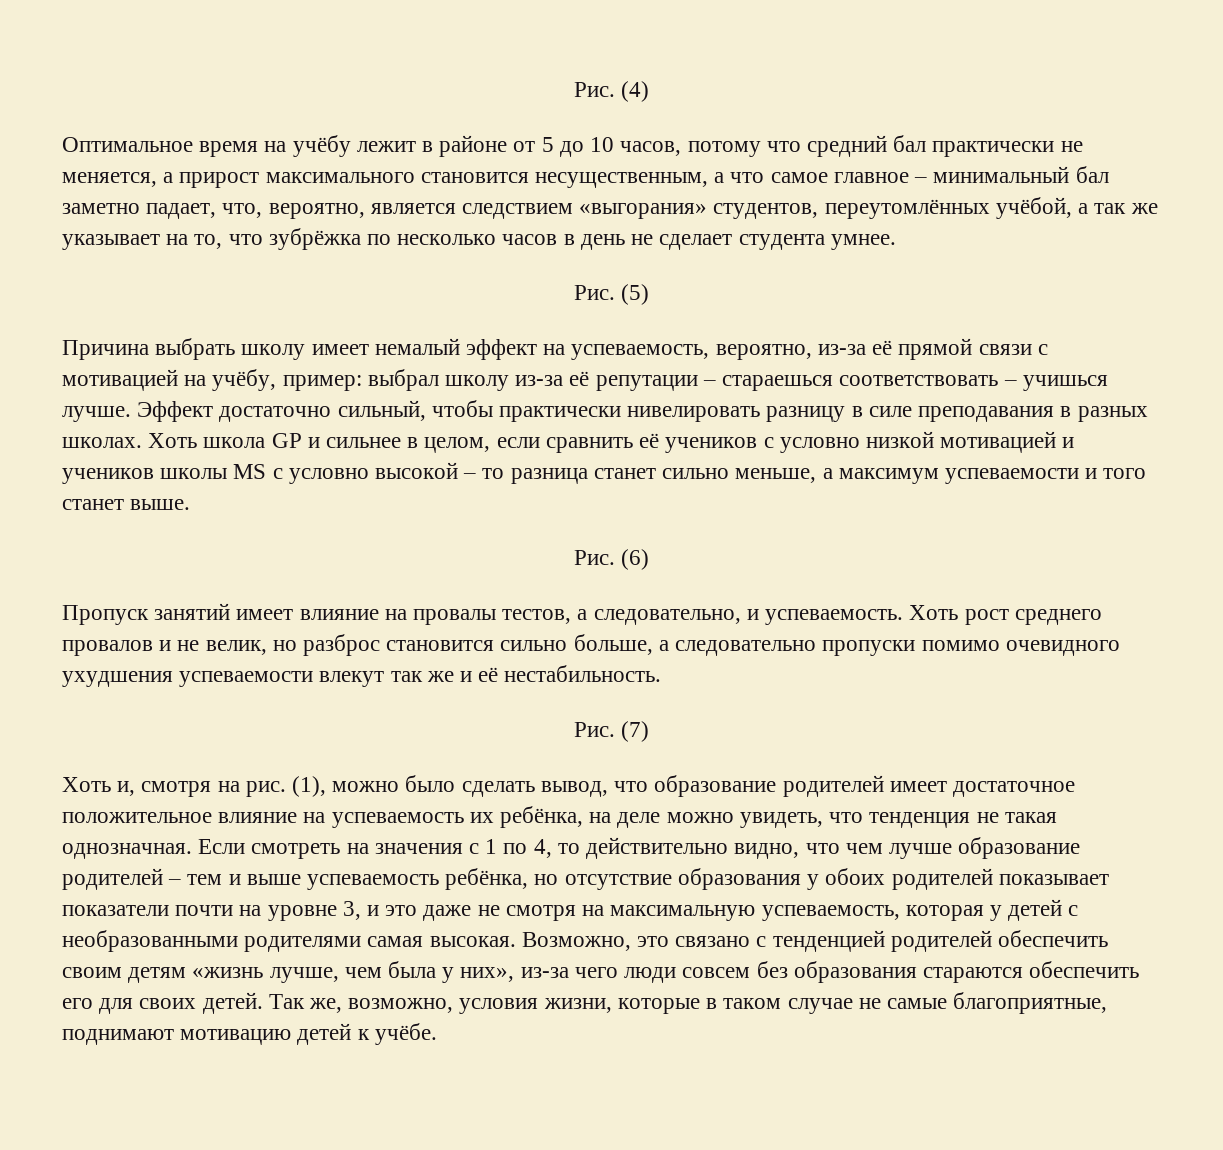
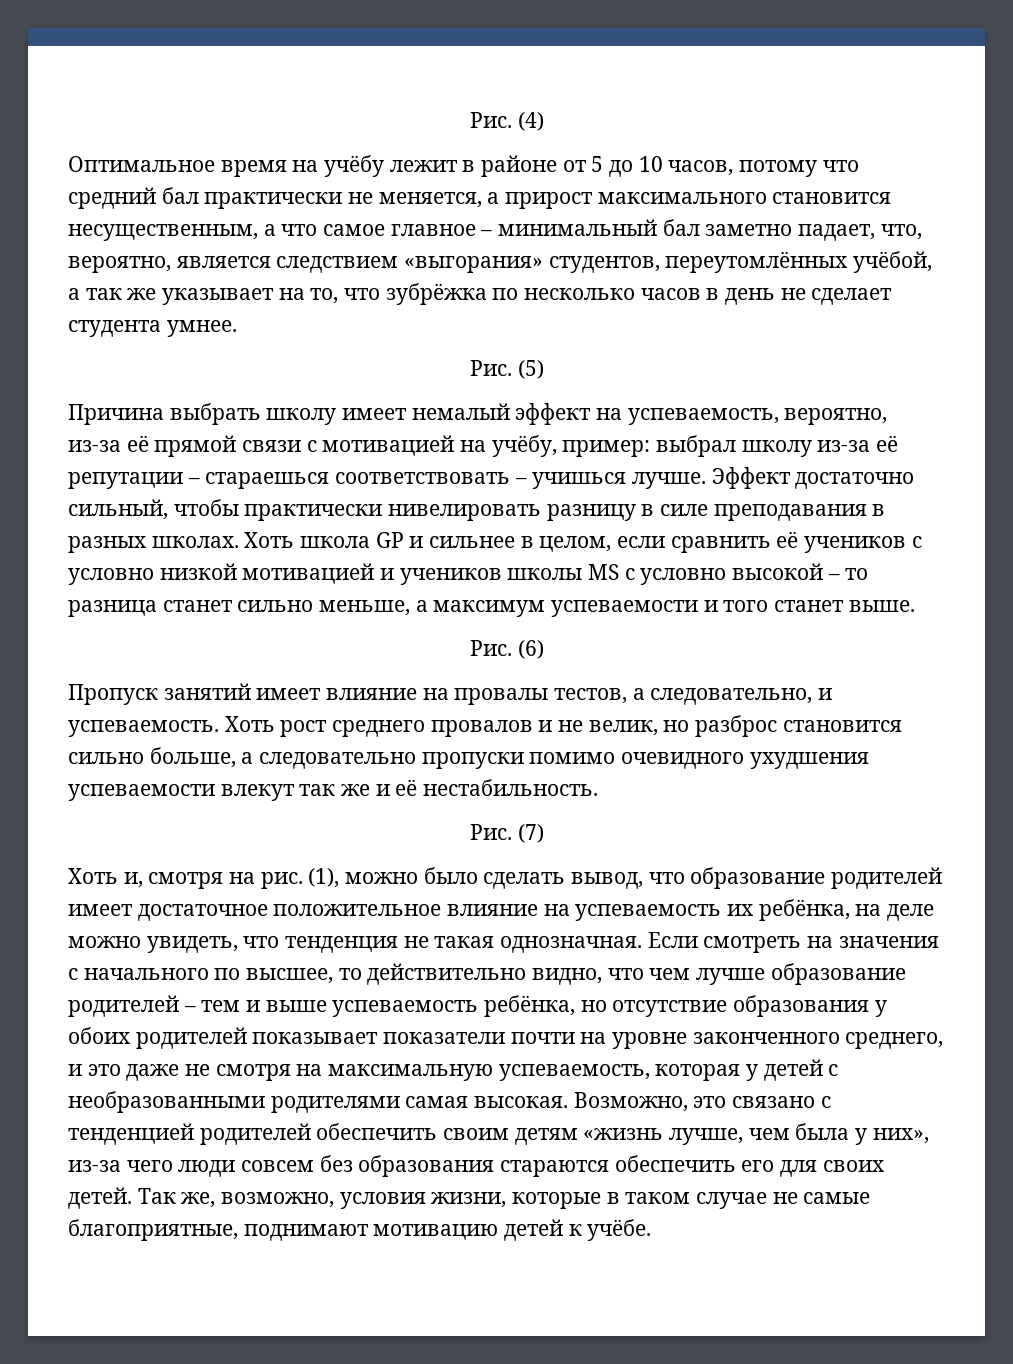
- Если смотреть на значения с 1 по 4, то действительно видно, что чем лучше образование родителей – тем и выше успеваемость ребёнка, но отсутствие образования у обоих родителей показывает показатели почти на уровне 3, и это даже не смотря на максимальную успеваемость, которая у детей с необразованными родителями самая высокая.
+ Если смотреть на значения с начального по высшее, то действительно видно, что чем лучше образование родителей – тем и выше успеваемость ребёнка, но отсутствие образования у обоих родителей показывает показатели почти на уровне законченного среднего, и это даже не смотря на максимальную успеваемость, которая у детей с необразованными родителями самая высокая.

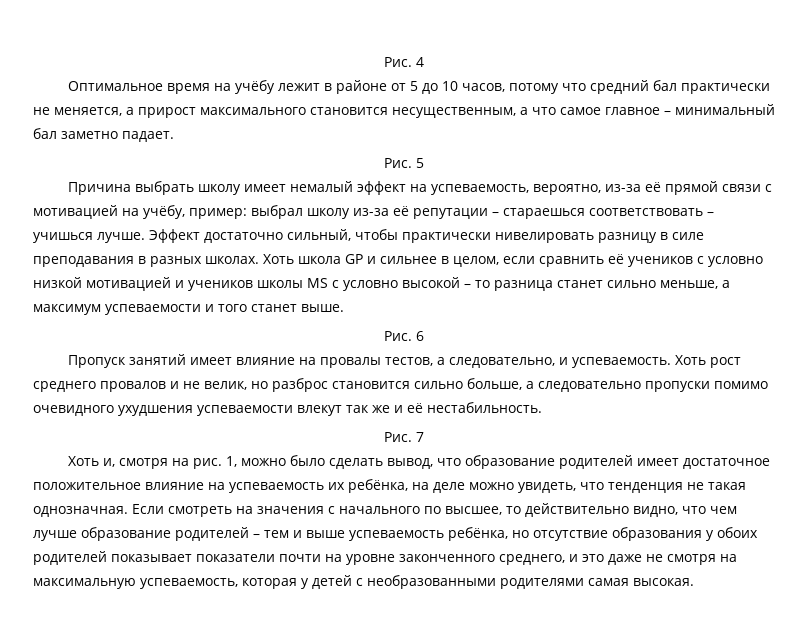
- Рис. (4)
+ Рис. 4
- Оптимальное время на учёбу лежит в районе от 5 до 10 часов, потому что средний бал практически не меняется, а прирост максимального становится несущественным, а что самое главное – минимальный бал заметно падает, что, вероятно, является следствием «выгорания» студентов, переутомлённых учёбой, а так же указывает на то, что зубрёжка по несколько часов в день не сделает студента умнее.
- Рис. (5)
+ Оптимальное время на учёбу лежит в районе от 5 до 10 часов, потому что средний бал практически не меняется, а прирост максимального становится несущественным, а что самое главное – минимальный бал заметно падает.
+ Рис. 5
- Рис. (6)
+ Рис. 6
- Рис. (7)
+ Рис. 7
- (1), можно было сделать вывод, что образование родителей имеет достаточное положительное влияние на успеваемость их ребёнка, на деле можно увидеть, что тенденция не такая однозначная.
+ 1, можно было сделать вывод, что образование родителей имеет достаточное положительное влияние на успеваемость их ребёнка, на деле можно увидеть, что тенденция не такая однозначная.
- Возможно, это связано с тенденцией родителей обеспечить своим детям «жизнь лучше, чем была у них», из-за чего люди совсем без образования стараются обеспечить его для своих детей. Так же, возможно, условия жизни, которые в таком случае не самые благоприятные, поднимают мотивацию детей к учёбе.

